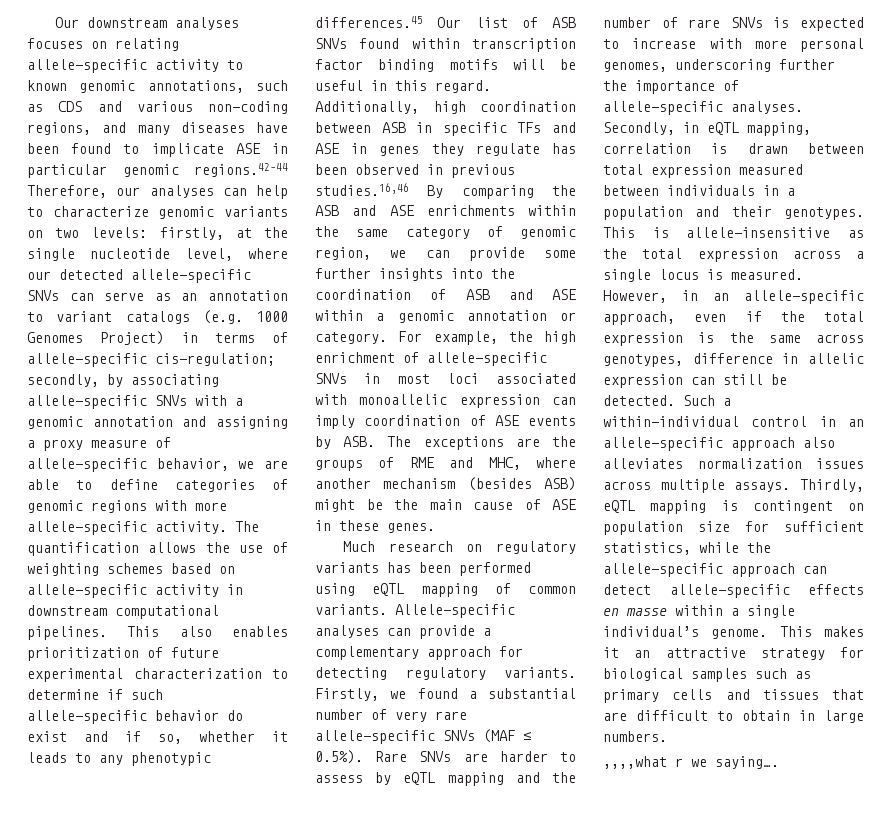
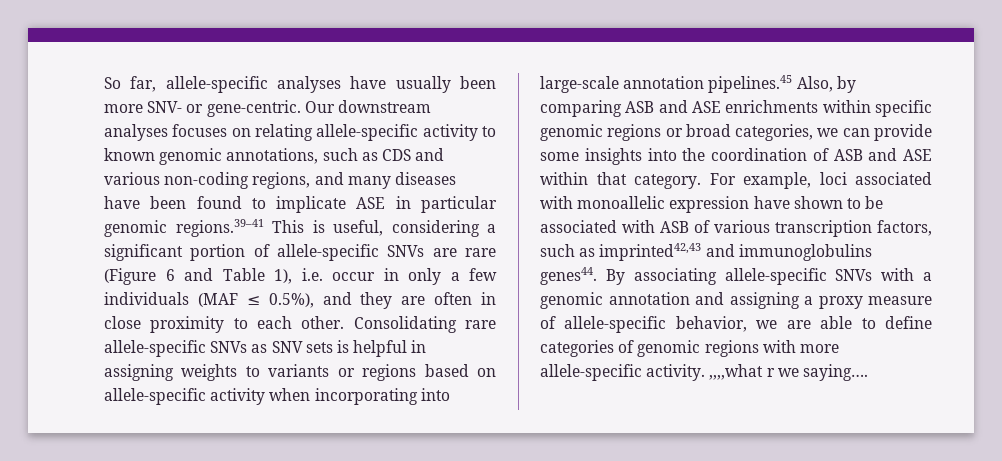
+ So far, allele-specific analyses have usually been more SNV- or gene-centric.
- Our downstream analyses focuses on relating allele-specific activity to known genomic annotations, such as CDS and various non-coding regions, and many diseases have been found to implicate ASE in particular genomic regions.42–44 Therefore, our analyses can help to characterize genomic variants on two levels: firstly, at the single nucleotide level, where our detected allele-specific SNVs can serve as an annotation to variant catalogs (e.g. 1000 Genomes Project) in terms of allele-specific cis-regulation; secondly, by associating allele-specific SNVs with a genomic annotation and assigning a proxy measure of allele-specific behavior, we are able to define categories of genomic regions with more allele-specific activity. The quantification allows the use of weighting schemes based on allele-specific activity in downstream computational pipelines. This also enables prioritization of future experimental characterization to determine if such allele-specific behavior do exist and if so, whether it leads to any phenotypic differences.45 Our list of ASB SNVs found within transcription factor binding motifs will be useful in this regard. Additionally, high coordination between ASB in specific TFs and ASE in genes they regulate has been observed in previous studies.16,46 By comparing the ASB and ASE enrichments within the same category of genomic region, we can provide some further insights into the coordination of ASB and ASE within a genomic annotation or category. For example, the high enrichment of allele-specific SNVs in most loci associated with monoallelic expression can imply coordination of ASE events by ASB. The exceptions are the groups of RME and MHC, where another mechanism (besides ASB) might be the main cause of ASE in these genes.
- Much research on regulatory variants has been performed using eQTL mapping of common variants. Allele-specific analyses can provide a complementary approach for detecting regulatory variants. Firstly, we found a substantial number of very rare allele-specific SNVs (MAF ≤ 0.5%). Rare SNVs are harder to assess by eQTL mapping and the number of rare SNVs is expected to increase with more personal genomes, underscoring further the importance of allele-specific analyses. Secondly, in eQTL mapping, correlation is drawn between total expression measured between individuals in a population and their genotypes. This is allele-insensitive as the total expression across a single locus is measured. However, in an allele-specific approach, even if the total expression is the same across genotypes, difference in allelic expression can still be detected. Such a within-individual control in an allele-specific approach also alleviates normalization issues across multiple assays. Thirdly, eQTL mapping is contingent on population size for sufficient statistics, while the allele-specific approach can detect allele-specific effects en masse within a single individual’s genome. This makes it an attractive strategy for biological samples such as primary cells and tissues that are difficult to obtain in large numbers.
- ,,,,what r we saying….
+ Our downstream analyses focuses on relating allele-specific activity to known genomic annotations, such as CDS and various non-coding regions, and many diseases have been found to implicate ASE in particular genomic regions.39–41 This is useful, considering a significant portion of allele-specific SNVs are rare (Figure 6 and Table 1), i.e. occur in only a few individuals (MAF ≤ 0.5%), and they are often in close proximity to each other. Consolidating rare allele-specific SNVs as SNV sets is helpful in assigning weights to variants or regions based on allele-specific activity when incorporating into large-scale annotation pipelines.45 Also, by comparing ASB and ASE enrichments within specific genomic regions or broad categories, we can provide some insights into the coordination of ASB and ASE within that category. For example, loci associated with monoallelic expression have shown to be associated with ASB of various transcription factors, such as imprinted42,43 and immunoglobulins genes44. By associating allele-specific SNVs with a genomic annotation and assigning a proxy measure of allele-specific behavior, we are able to define categories of genomic regions with more allele-specific activity. ,,,,what r we saying….

